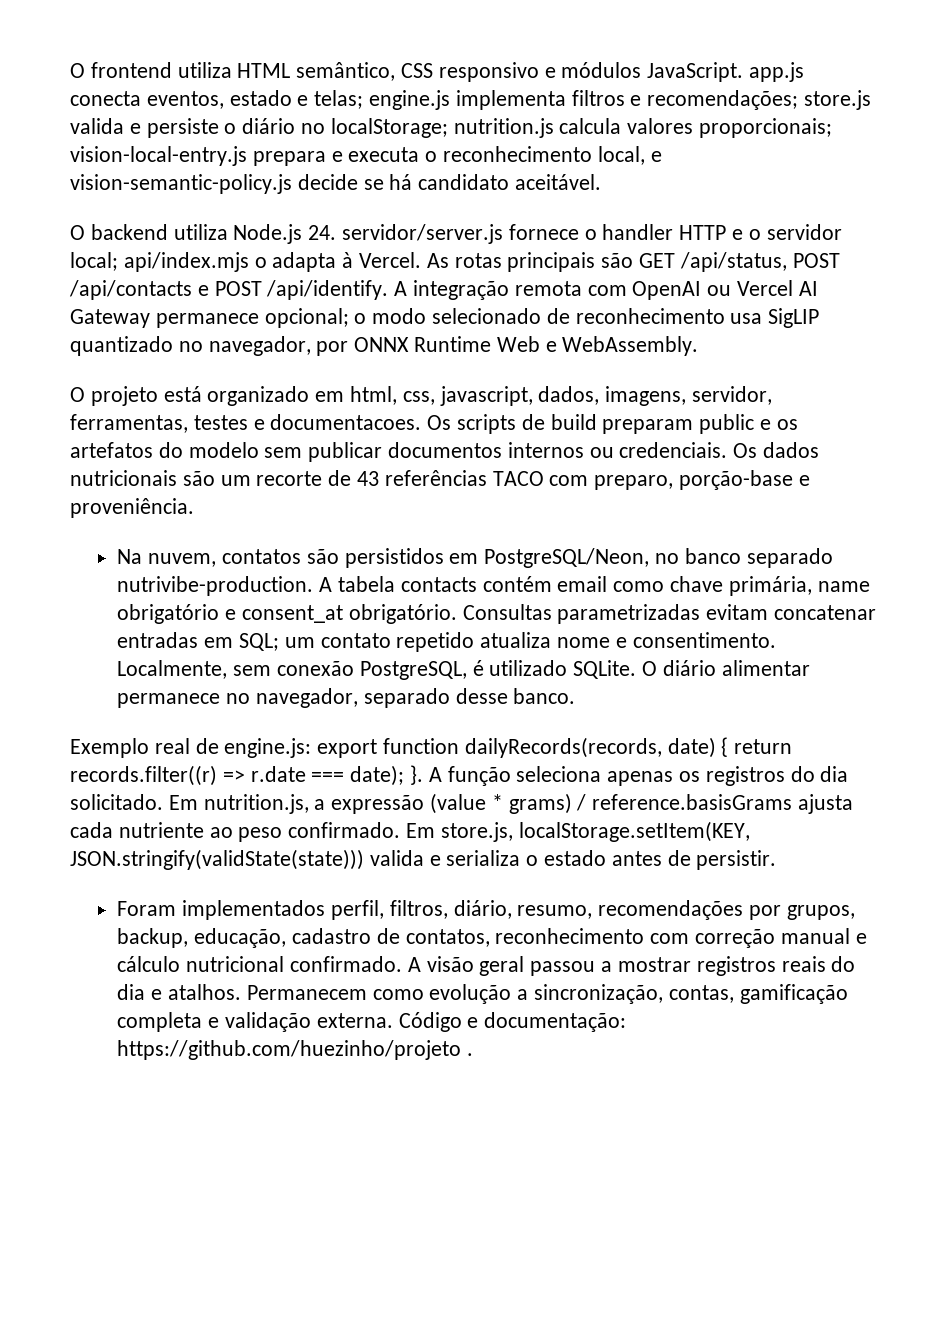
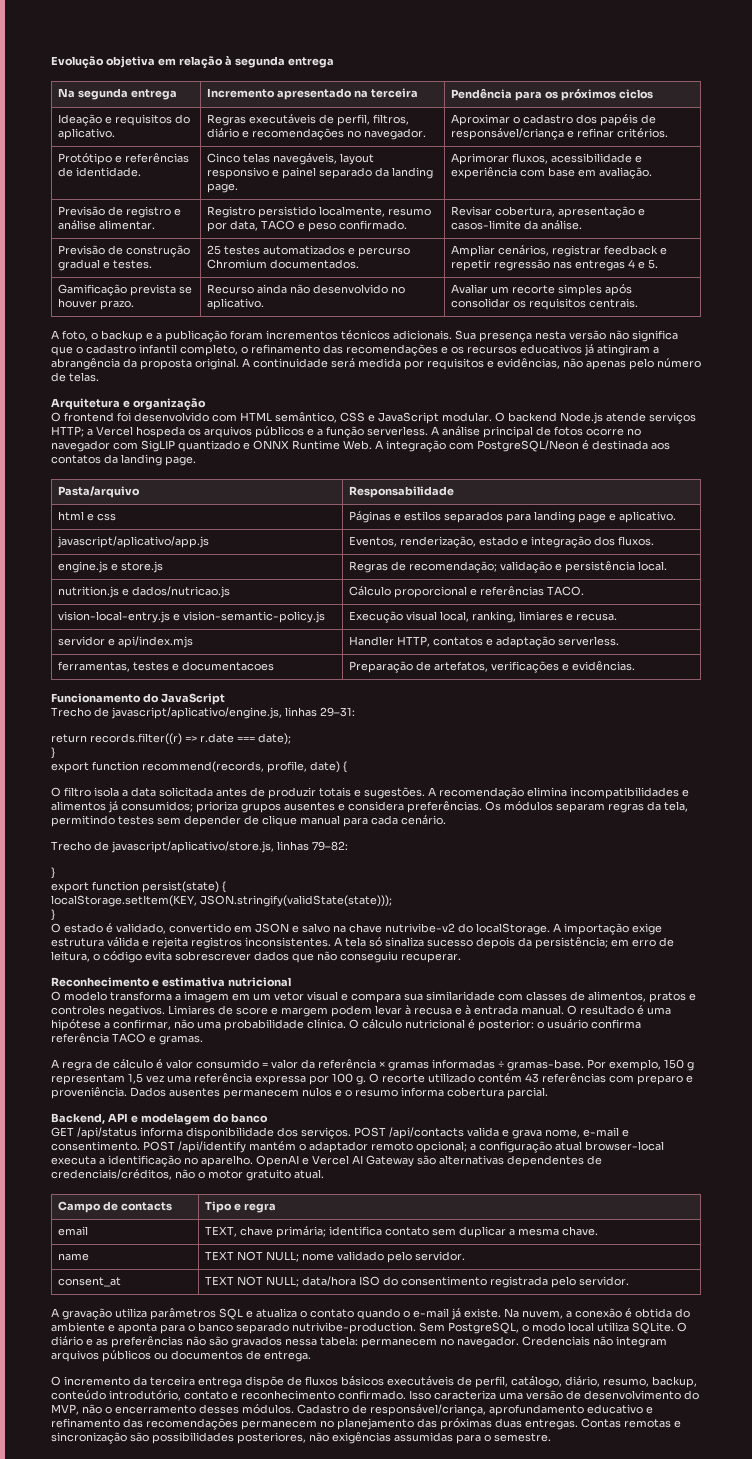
- O frontend utiliza HTML semântico, CSS responsivo e módulos JavaScript. app.js conecta eventos, estado e telas; engine.js implementa filtros e recomendações; store.js valida e persiste o diário no localStorage; nutrition.js calcula valores proporcionais; vision-local-entry.js prepara e executa o reconhecimento local, e vision-semantic-policy.js decide se há candidato aceitável.
- O backend utiliza Node.js 24. servidor/server.js fornece o handler HTTP e o servidor local; api/index.mjs o adapta à Vercel. As rotas principais são GET /api/status, POST /api/contacts e POST /api/identify. A integração remota com OpenAI ou Vercel AI Gateway permanece opcional; o modo selecionado de reconhecimento usa SigLIP quantizado no navegador, por ONNX Runtime Web e WebAssembly.
- O projeto está organizado em html, css, javascript, dados, imagens, servidor, ferramentas, testes e documentacoes. Os scripts de build preparam public e os artefatos do modelo sem publicar documentos internos ou credenciais. Os dados nutricionais são um recorte de 43 referências TACO com preparo, porção-base e proveniência.
- Na nuvem, contatos são persistidos em PostgreSQL/Neon, no banco separado nutrivibe-production. A tabela contacts contém email como chave primária, name obrigatório e consent_at obrigatório. Consultas parametrizadas evitam concatenar entradas em SQL; um contato repetido atualiza nome e consentimento. Localmente, sem conexão PostgreSQL, é utilizado SQLite. O diário alimentar permanece no navegador, separado desse banco.
- Exemplo real de engine.js: export function dailyRecords(records, date) { return records.filter((r) => r.date === date); }. A função seleciona apenas os registros do dia solicitado. Em nutrition.js, a expressão (value * grams) / reference.basisGrams ajusta cada nutriente ao peso confirmado. Em store.js, localStorage.setItem(KEY, JSON.stringify(validState(state))) valida e serializa o estado antes de persistir.
- Foram implementados perfil, filtros, diário, resumo, recomendações por grupos, backup, educação, cadastro de contatos, reconhecimento com correção manual e cálculo nutricional confirmado. A visão geral passou a mostrar registros reais do dia e atalhos. Permanecem como evolução a sincronização, contas, gamificação completa e validação externa. Código e documentação: https://github.com/huezinho/projeto .
+ Evolução objetiva em relação à segunda entrega
+ Na segunda entrega | Incremento apresentado na terceira | Pendência para os próximos ciclos
+ Ideação e requisitos do aplicativo. | Regras executáveis de perfil, filtros, diário e recomendações no navegador. | Aproximar o cadastro dos papéis de responsável/criança e refinar critérios.
+ Protótipo e referências de identidade. | Cinco telas navegáveis, layout responsivo e painel separado da landing page. | Aprimorar fluxos, acessibilidade e experiência com base em avaliação.
+ Previsão de registro e análise alimentar. | Registro persistido localmente, resumo por data, TACO e peso confirmado. | Revisar cobertura, apresentação e casos-limite da análise.
+ Previsão de construção gradual e testes. | 25 testes automatizados e percurso Chromium documentados. | Ampliar cenários, registrar feedback e repetir regressão nas entregas 4 e 5.
+ Gamificação prevista se houver prazo. | Recurso ainda não desenvolvido no aplicativo. | Avaliar um recorte simples após consolidar os requisitos centrais.
+ A foto, o backup e a publicação foram incrementos técnicos adicionais. Sua presença nesta versão não significa que o cadastro infantil completo, o refinamento das recomendações e os recursos educativos já atingiram a abrangência da proposta original. A continuidade será medida por requisitos e evidências, não apenas pelo número de telas.
+ Arquitetura e organização
+ O frontend foi desenvolvido com HTML semântico, CSS e JavaScript modular. O backend Node.js atende serviços HTTP; a Vercel hospeda os arquivos públicos e a função serverless. A análise principal de fotos ocorre no navegador com SigLIP quantizado e ONNX Runtime Web. A integração com PostgreSQL/Neon é destinada aos contatos da landing page.
+ Pasta/arquivo | Responsabilidade
+ html e css | Páginas e estilos separados para landing page e aplicativo.
+ javascript/aplicativo/app.js | Eventos, renderização, estado e integração dos fluxos.
+ engine.js e store.js | Regras de recomendação; validação e persistência local.
+ nutrition.js e dados/nutricao.js | Cálculo proporcional e referências TACO.
+ vision-local-entry.js e vision-semantic-policy.js | Execução visual local, ranking, limiares e recusa.
+ servidor e api/index.mjs | Handler HTTP, contatos e adaptação serverless.
+ ferramentas, testes e documentacoes | Preparação de artefatos, verificações e evidências.
+ Funcionamento do JavaScript
+ Trecho de javascript/aplicativo/engine.js, linhas 29–31:
+ return records.filter((r) => r.date === date);
+ }
+ export function recommend(records, profile, date) {
+ O filtro isola a data solicitada antes de produzir totais e sugestões. A recomendação elimina incompatibilidades e alimentos já consumidos; prioriza grupos ausentes e considera preferências. Os módulos separam regras da tela, permitindo testes sem depender de clique manual para cada cenário.
+ Trecho de javascript/aplicativo/store.js, linhas 79–82:
+ }
+ export function persist(state) {
+ localStorage.setItem(KEY, JSON.stringify(validState(state)));
+ }
+ O estado é validado, convertido em JSON e salvo na chave nutrivibe-v2 do localStorage. A importação exige estrutura válida e rejeita registros inconsistentes. A tela só sinaliza sucesso depois da persistência; em erro de leitura, o código evita sobrescrever dados que não conseguiu recuperar.
+ Reconhecimento e estimativa nutricional
+ O modelo transforma a imagem em um vetor visual e compara sua similaridade com classes de alimentos, pratos e controles negativos. Limiares de score e margem podem levar à recusa e à entrada manual. O resultado é uma hipótese a confirmar, não uma probabilidade clínica. O cálculo nutricional é posterior: o usuário confirma referência TACO e gramas.
+ A regra de cálculo é valor consumido = valor da referência × gramas informadas ÷ gramas-base. Por exemplo, 150 g representam 1,5 vez uma referência expressa por 100 g. O recorte utilizado contém 43 referências com preparo e proveniência. Dados ausentes permanecem nulos e o resumo informa cobertura parcial.
+ Backend, API e modelagem do banco
+ GET /api/status informa disponibilidade dos serviços. POST /api/contacts valida e grava nome, e-mail e consentimento. POST /api/identify mantém o adaptador remoto opcional; a configuração atual browser-local executa a identificação no aparelho. OpenAI e Vercel AI Gateway são alternativas dependentes de credenciais/créditos, não o motor gratuito atual.
+ Campo de contacts | Tipo e regra
+ email | TEXT, chave primária; identifica contato sem duplicar a mesma chave.
+ name | TEXT NOT NULL; nome validado pelo servidor.
+ consent_at | TEXT NOT NULL; data/hora ISO do consentimento registrada pelo servidor.
+ A gravação utiliza parâmetros SQL e atualiza o contato quando o e-mail já existe. Na nuvem, a conexão é obtida do ambiente e aponta para o banco separado nutrivibe-production. Sem PostgreSQL, o modo local utiliza SQLite. O diário e as preferências não são gravados nessa tabela: permanecem no navegador. Credenciais não integram arquivos públicos ou documentos de entrega.
+ O incremento da terceira entrega dispõe de fluxos básicos executáveis de perfil, catálogo, diário, resumo, backup, conteúdo introdutório, contato e reconhecimento confirmado. Isso caracteriza uma versão de desenvolvimento do MVP, não o encerramento desses módulos. Cadastro de responsável/criança, aprofundamento educativo e refinamento das recomendações permanecem no planejamento das próximas duas entregas. Contas remotas e sincronização são possibilidades posteriores, não exigências assumidas para o semestre.

